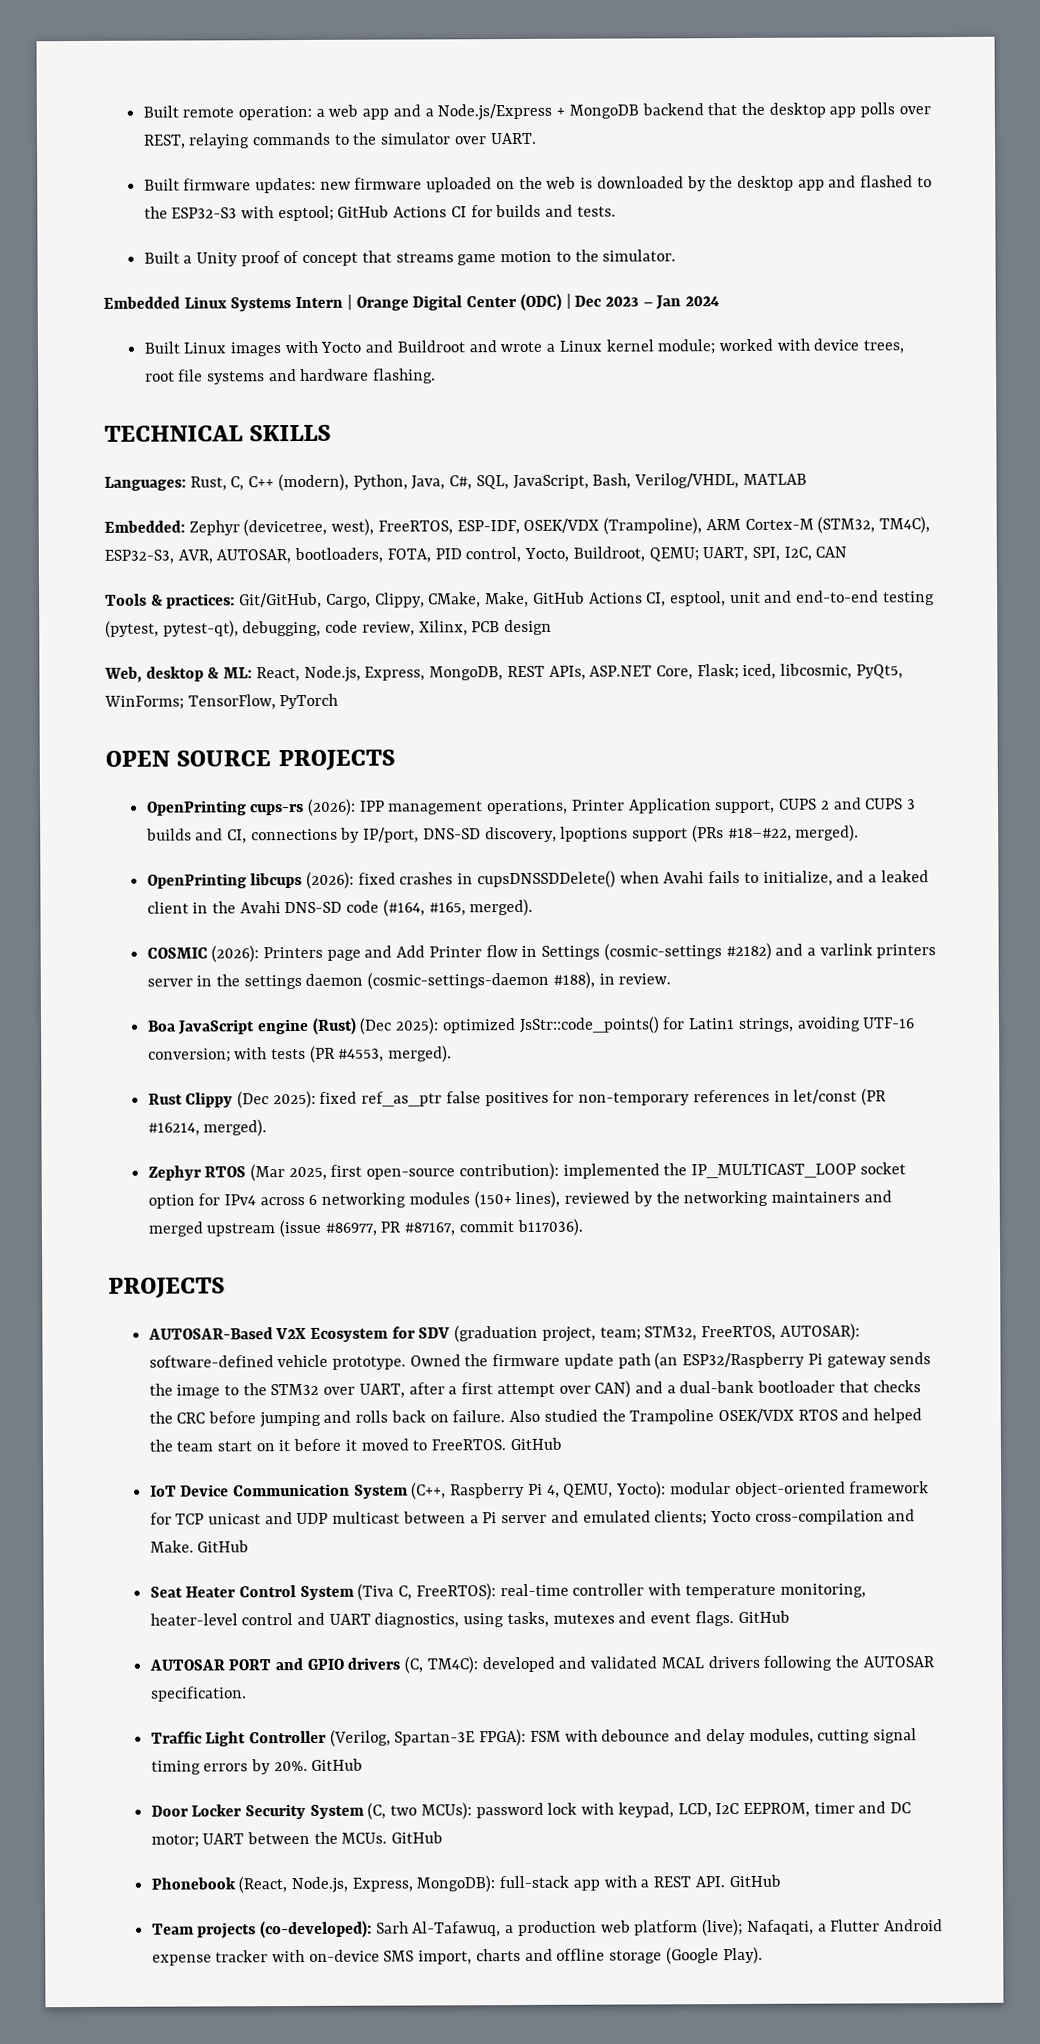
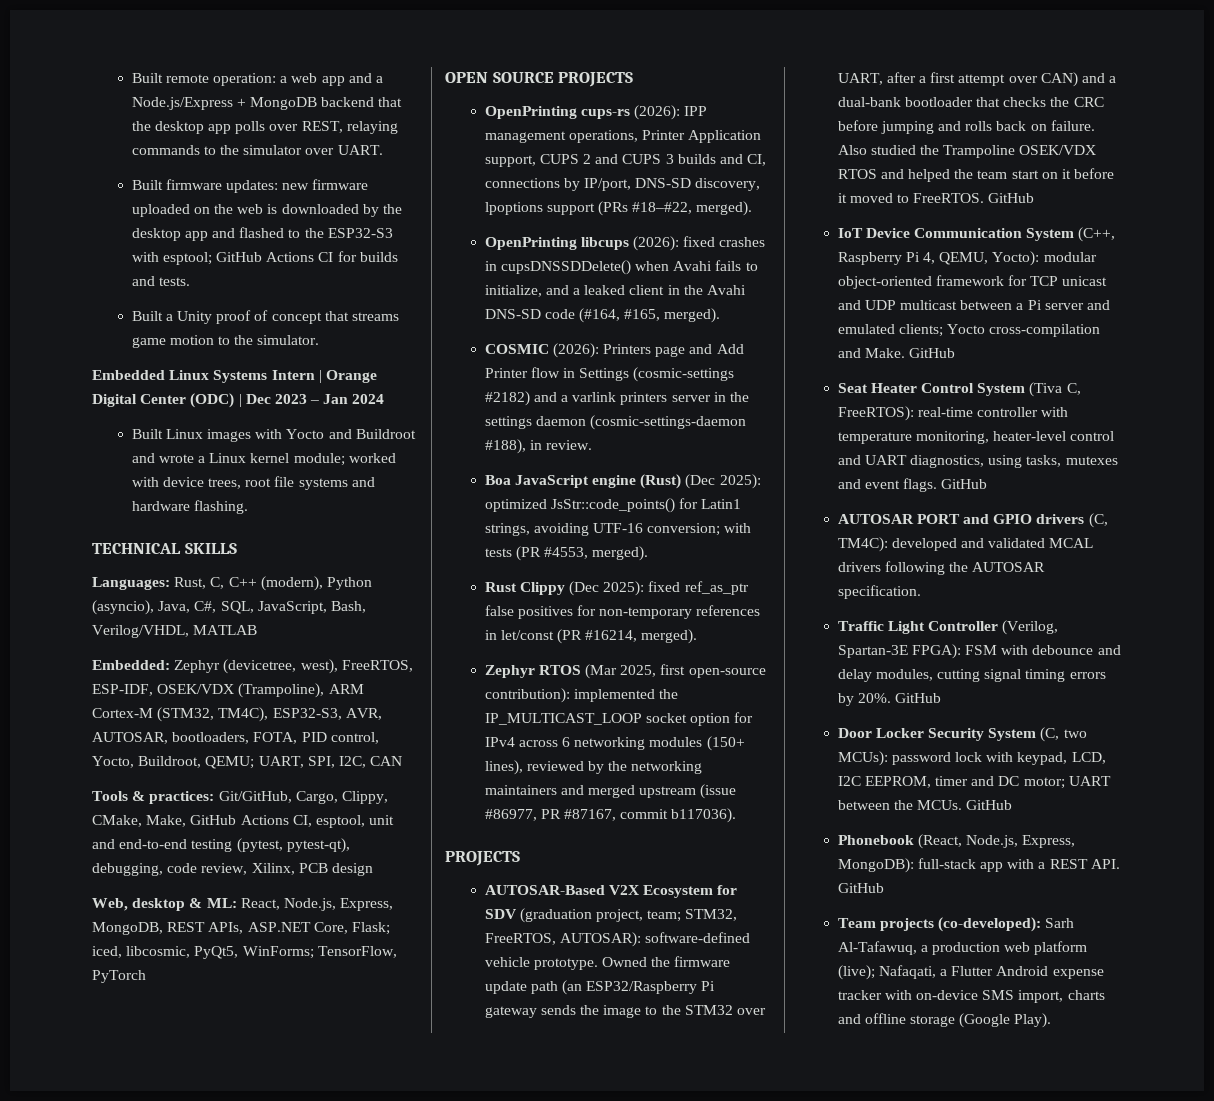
- Languages: Rust, C, C++ (modern), Python, Java, C#, SQL, JavaScript, Bash, Verilog/VHDL, MATLAB
+ Languages: Rust, C, C++ (modern), Python (asyncio), Java, C#, SQL, JavaScript, Bash, Verilog/VHDL, MATLAB

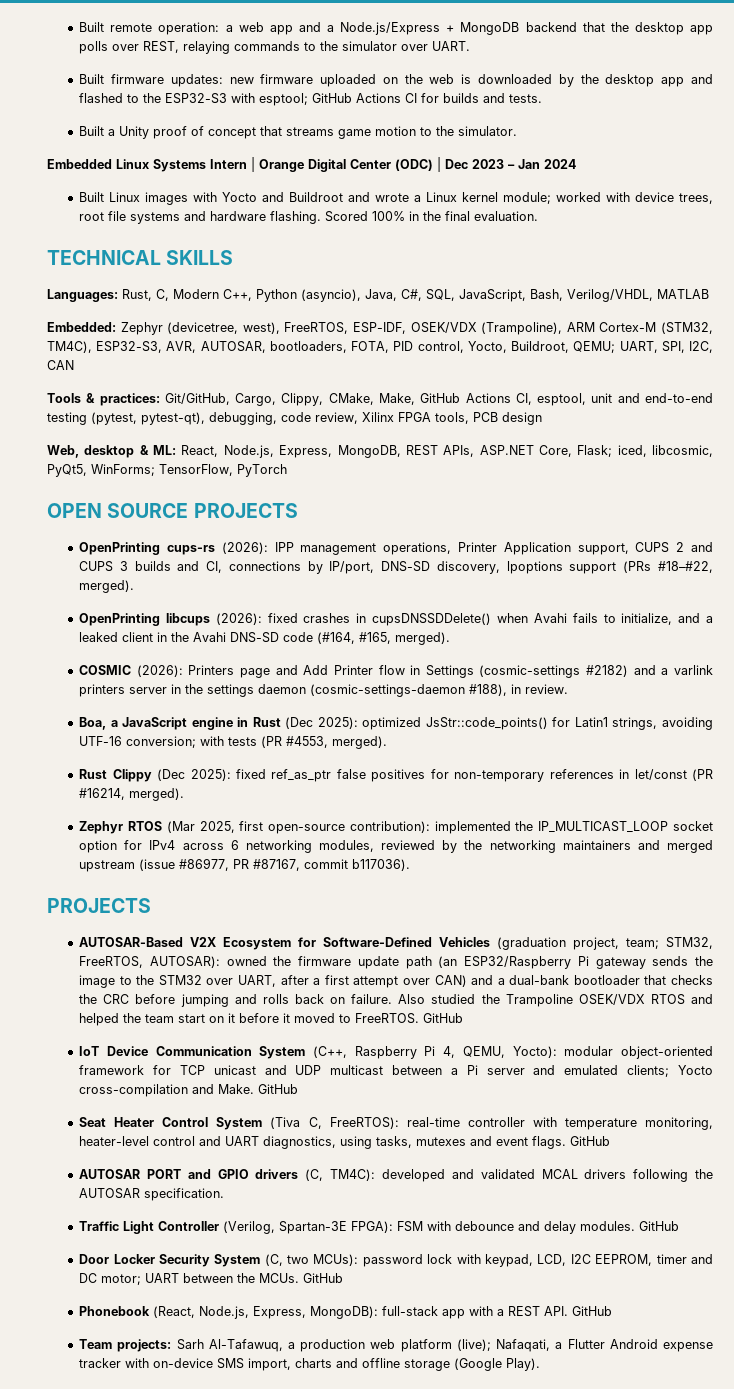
+ Scored 100% in the final evaluation.
- Languages: Rust, C, C++ (modern), Python (asyncio), Java, C#, SQL, JavaScript, Bash, Verilog/VHDL, MATLAB
+ Languages: Rust, C, Modern C++, Python (asyncio), Java, C#, SQL, JavaScript, Bash, Verilog/VHDL, MATLAB
- Tools & practices: Git/GitHub, Cargo, Clippy, CMake, Make, GitHub Actions CI, esptool, unit and end-to-end testing (pytest, pytest-qt), debugging, code review, Xilinx, PCB design
+ Tools & practices: Git/GitHub, Cargo, Clippy, CMake, Make, GitHub Actions CI, esptool, unit and end-to-end testing (pytest, pytest-qt), debugging, code review, Xilinx FPGA tools, PCB design
- Boa JavaScript engine (Rust) (Dec 2025): optimized JsStr::code_points() for Latin1 strings, avoiding UTF-16 conversion; with tests (PR #4553, merged).
+ Boa, a JavaScript engine in Rust (Dec 2025): optimized JsStr::code_points() for Latin1 strings, avoiding UTF-16 conversion; with tests (PR #4553, merged).
- Zephyr RTOS (Mar 2025, first open-source contribution): implemented the IP_MULTICAST_LOOP socket option for IPv4 across 6 networking modules (150+ lines), reviewed by the networking maintainers and merged upstream (issue #86977, PR #87167, commit b117036).
+ Zephyr RTOS (Mar 2025, first open-source contribution): implemented the IP_MULTICAST_LOOP socket option for IPv4 across 6 networking modules, reviewed by the networking maintainers and merged upstream (issue #86977, PR #87167, commit b117036).
- AUTOSAR-Based V2X Ecosystem for SDV (graduation project, team; STM32, FreeRTOS, AUTOSAR): software-defined vehicle prototype. Owned the firmware update path (an ESP32/Raspberry Pi gateway sends the image to the STM32 over UART, after a first attempt over CAN) and a dual-bank bootloader that checks the CRC before jumping and rolls back on failure.
+ AUTOSAR-Based V2X Ecosystem for Software-Defined Vehicles (graduation project, team; STM32, FreeRTOS, AUTOSAR): owned the firmware update path (an ESP32/Raspberry Pi gateway sends the image to the STM32 over UART, after a first attempt over CAN) and a dual-bank bootloader that checks the CRC before jumping and rolls back on failure.
- Traffic Light Controller (Verilog, Spartan-3E FPGA): FSM with debounce and delay modules, cutting signal timing errors by 20%.
+ Traffic Light Controller (Verilog, Spartan-3E FPGA): FSM with debounce and delay modules.
- Team projects (co-developed): Sarh Al-Tafawuq, a production web platform (live); Nafaqati, a Flutter Android expense tracker with on-device SMS import, charts and offline storage (Google Play).
+ Team projects: Sarh Al-Tafawuq, a production web platform (live); Nafaqati, a Flutter Android expense tracker with on-device SMS import, charts and offline storage (Google Play).

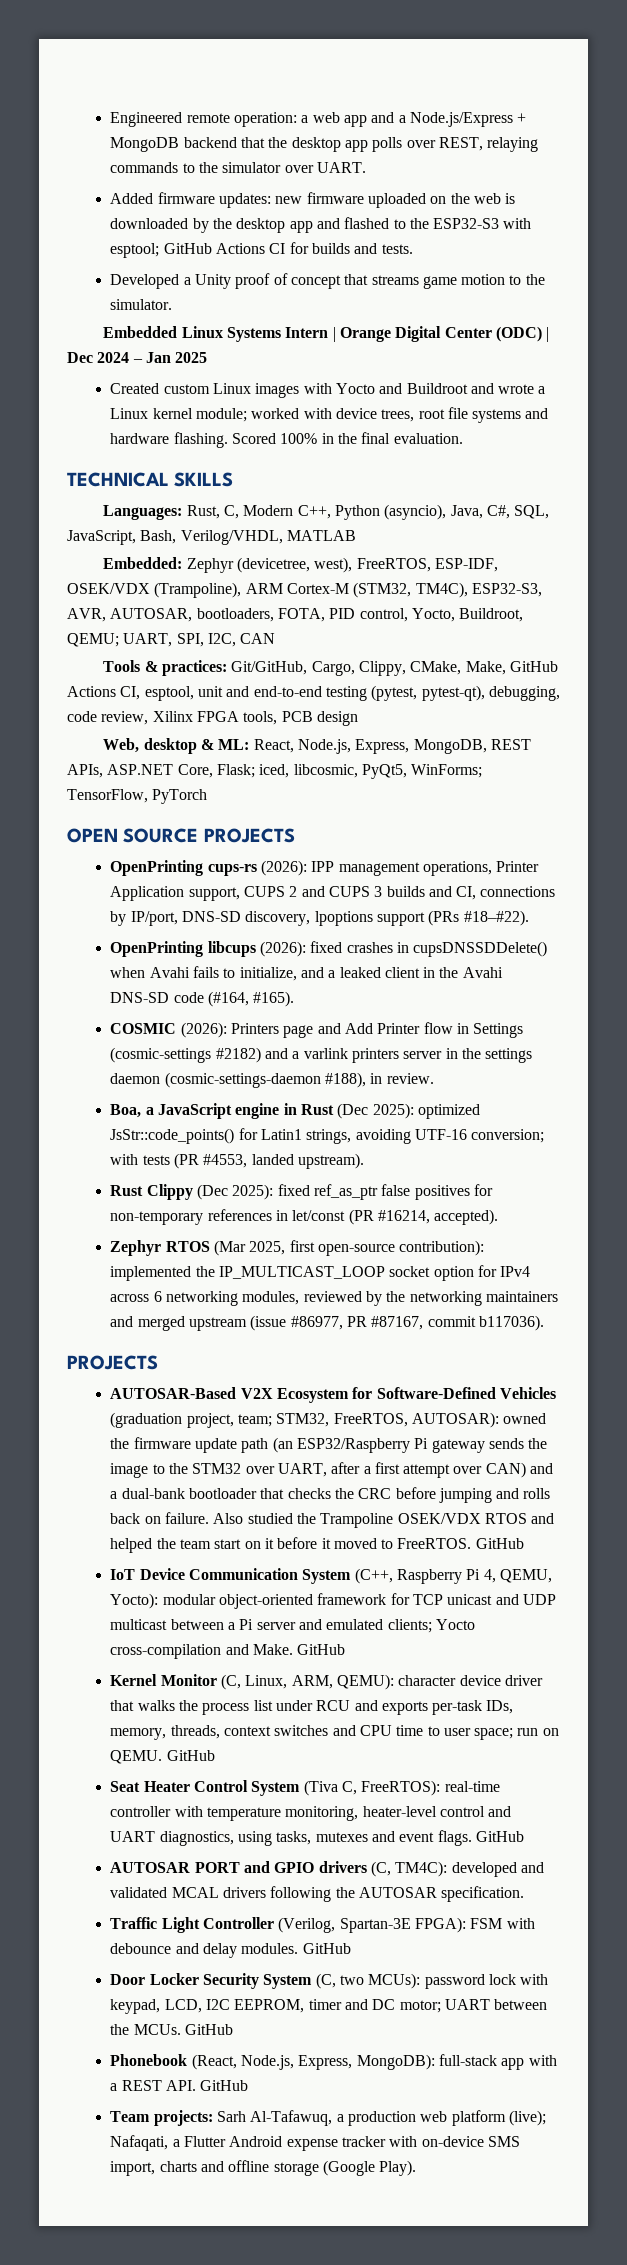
- Built remote operation: a web app and a Node.js/Express + MongoDB backend that the desktop app polls over REST, relaying commands to the simulator over UART.
+ Engineered remote operation: a web app and a Node.js/Express + MongoDB backend that the desktop app polls over REST, relaying commands to the simulator over UART.
- Built firmware updates: new firmware uploaded on the web is downloaded by the desktop app and flashed to the ESP32-S3 with esptool; GitHub Actions CI for builds and tests.
+ Added firmware updates: new firmware uploaded on the web is downloaded by the desktop app and flashed to the ESP32-S3 with esptool; GitHub Actions CI for builds and tests.
- Built a Unity proof of concept that streams game motion to the simulator.
+ Developed a Unity proof of concept that streams game motion to the simulator.
- Embedded Linux Systems Intern | Orange Digital Center (ODC) | Dec 2023 – Jan 2024
- Built Linux images with Yocto and Buildroot and wrote a Linux kernel module; worked with device trees, root file systems and hardware flashing.
+ Embedded Linux Systems Intern | Orange Digital Center (ODC) | Dec 2024 – Jan 2025
+ Created custom Linux images with Yocto and Buildroot and wrote a Linux kernel module; worked with device trees, root file systems and hardware flashing.
- OpenPrinting cups-rs (2026): IPP management operations, Printer Application support, CUPS 2 and CUPS 3 builds and CI, connections by IP/port, DNS-SD discovery, lpoptions support (PRs #18–#22, merged).
+ OpenPrinting cups-rs (2026): IPP management operations, Printer Application support, CUPS 2 and CUPS 3 builds and CI, connections by IP/port, DNS-SD discovery, lpoptions support (PRs #18–#22).
- OpenPrinting libcups (2026): fixed crashes in cupsDNSSDDelete() when Avahi fails to initialize, and a leaked client in the Avahi DNS-SD code (#164, #165, merged).
+ OpenPrinting libcups (2026): fixed crashes in cupsDNSSDDelete() when Avahi fails to initialize, and a leaked client in the Avahi DNS-SD code (#164, #165).
- Boa, a JavaScript engine in Rust (Dec 2025): optimized JsStr::code_points() for Latin1 strings, avoiding UTF-16 conversion; with tests (PR #4553, merged).
+ Boa, a JavaScript engine in Rust (Dec 2025): optimized JsStr::code_points() for Latin1 strings, avoiding UTF-16 conversion; with tests (PR #4553, landed upstream).
- Rust Clippy (Dec 2025): fixed ref_as_ptr false positives for non-temporary references in let/const (PR #16214, merged).
+ Rust Clippy (Dec 2025): fixed ref_as_ptr false positives for non-temporary references in let/const (PR #16214, accepted).
+ Kernel Monitor (C, Linux, ARM, QEMU): character device driver that walks the process list under RCU and exports per-task IDs, memory, threads, context switches and CPU time to user space; run on QEMU. GitHub

